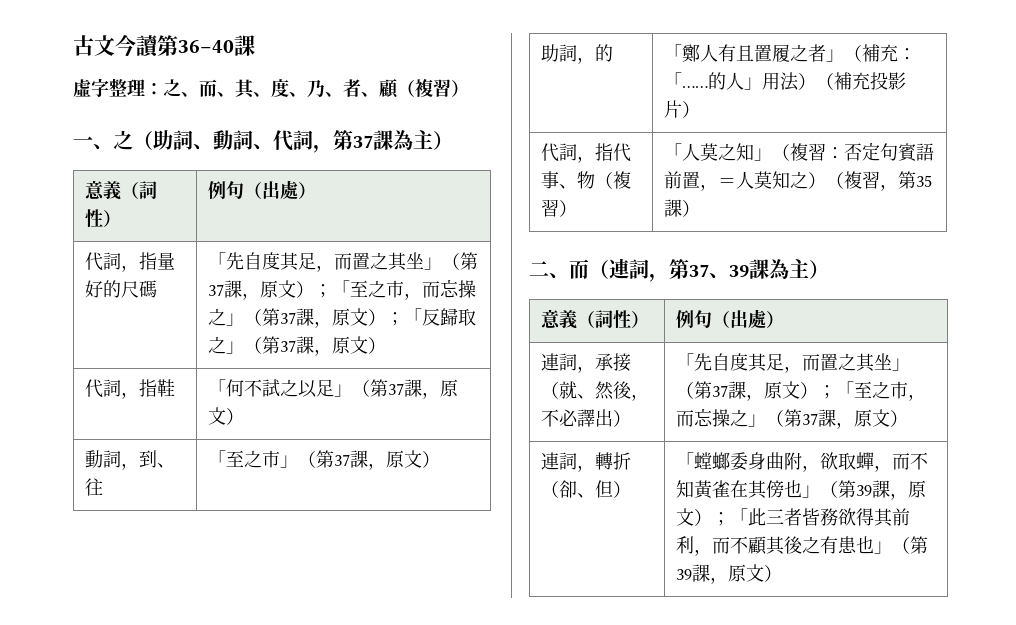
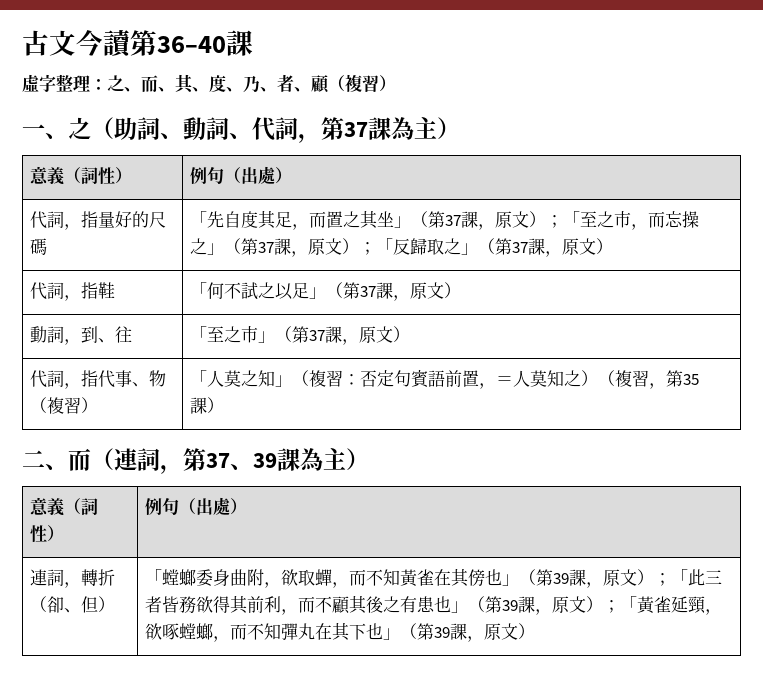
- 助詞，的 | 「鄭人有且置履之者」（補充：「……的人」用法）（補充投影片）
- 連詞，承接（就、然後，不必譯出） | 「先自度其足，而置之其坐」（第37課，原文）；「至之市，而忘操之」（第37課，原文）
- 「螳螂委身曲附，欲取蟬，而不知黃雀在其傍也」（第39課，原文）；「此三者皆務欲得其前利，而不顧其後之有患也」（第39課，原文）
+ 「螳螂委身曲附，欲取蟬，而不知黃雀在其傍也」（第39課，原文）；「此三者皆務欲得其前利，而不顧其後之有患也」（第39課，原文）；「黃雀延頸，欲啄螳螂，而不知彈丸在其下也」（第39課，原文）

